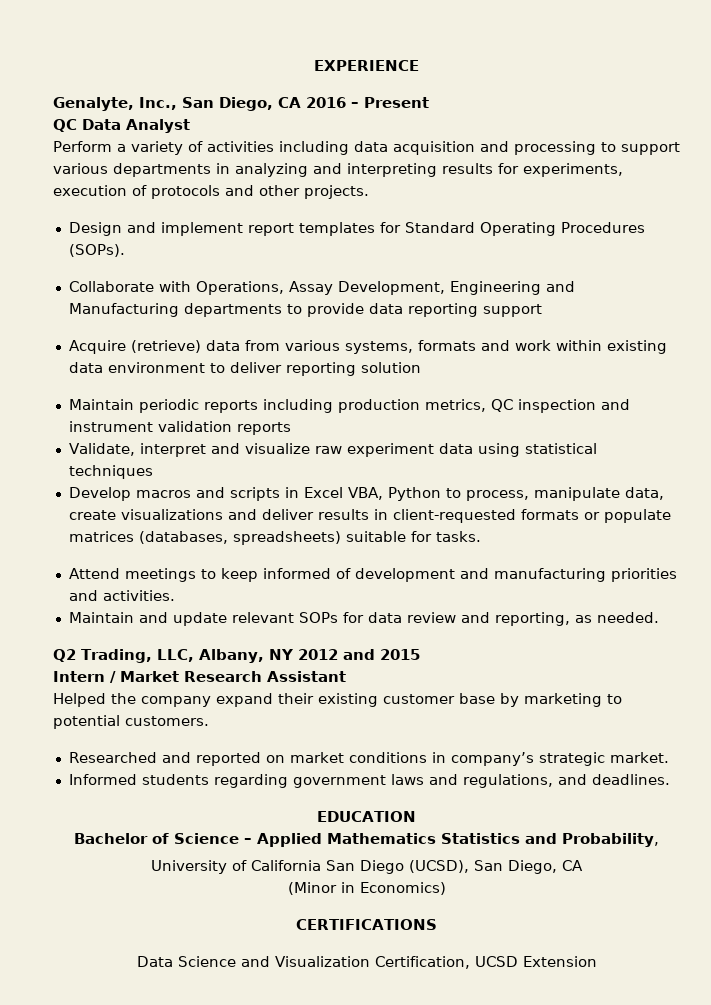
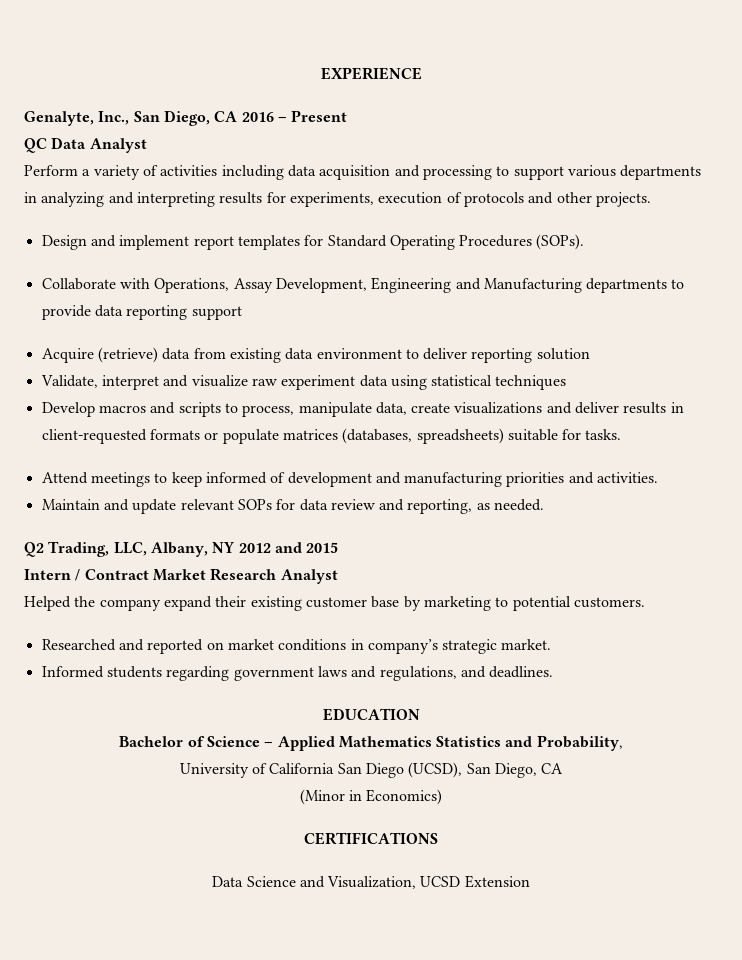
- Acquire (retrieve) data from various systems, formats and work within existing data environment to deliver reporting solution
+ Acquire (retrieve) data from existing data environment to deliver reporting solution
- Maintain periodic reports including production metrics, QC inspection and instrument validation reports
- Develop macros and scripts in Excel VBA, Python to process, manipulate data, create visualizations and deliver results in client-requested formats or populate matrices (databases, spreadsheets) suitable for tasks.
+ Develop macros and scripts to process, manipulate data, create visualizations and deliver results in client-requested formats or populate matrices (databases, spreadsheets) suitable for tasks.
- Intern / Market Research Assistant
+ Intern / Contract Market Research Analyst
- Data Science and Visualization Certification, UCSD Extension
+ Data Science and Visualization, UCSD Extension

